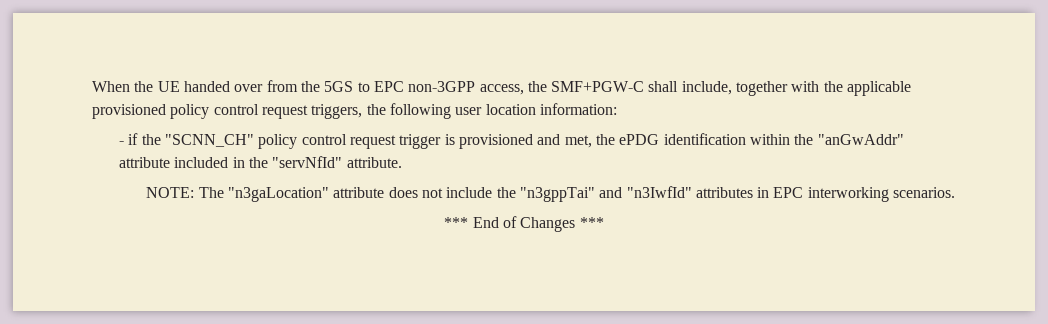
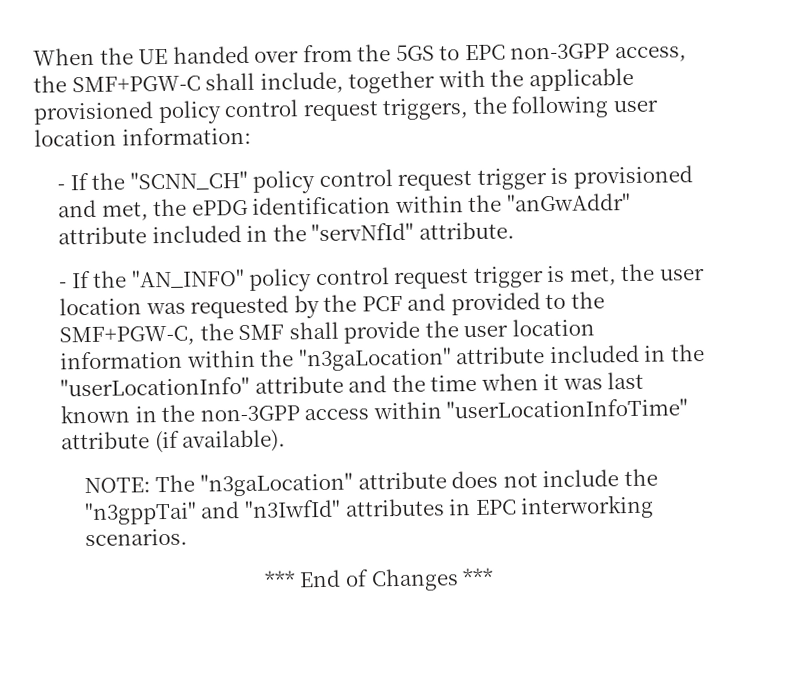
- - if the "SCNN_CH" policy control request trigger is provisioned and met, the ePDG identification within the "anGwAddr" attribute included in the "servNfId" attribute.
+ - If the "SCNN_CH" policy control request trigger is provisioned and met, the ePDG identification within the "anGwAddr" attribute included in the "servNfId" attribute.
+ - If the "AN_INFO" policy control request trigger is met, the user location was requested by the PCF and provided to the SMF+PGW-C, the SMF shall provide the user location information within the "n3gaLocation" attribute included in the "userLocationInfo" attribute and the time when it was last known in the non-3GPP access within "userLocationInfoTime" attribute (if available).

